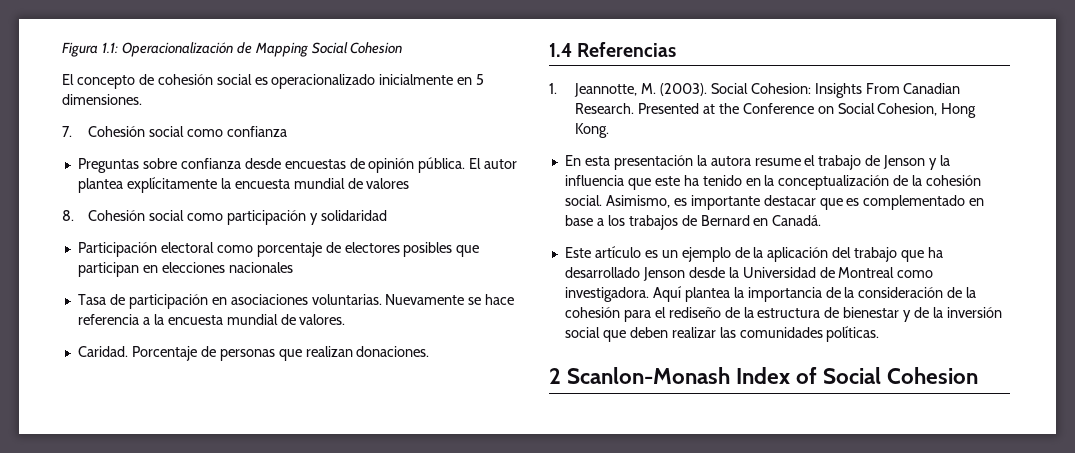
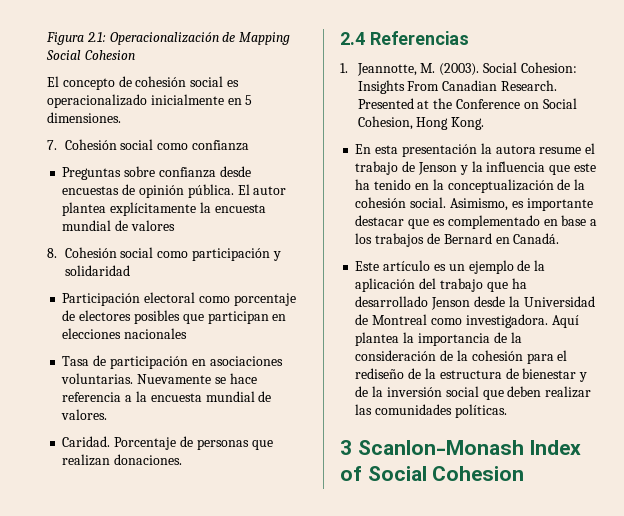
- Figura 1.1: Operacionalización de Mapping Social Cohesion
+ Figura 2.1: Operacionalización de Mapping Social Cohesion
- 1.4 Referencias
+ 2.4 Referencias
- 2 Scanlon-Monash Index of Social Cohesion
+ 3 Scanlon-Monash Index of Social Cohesion

